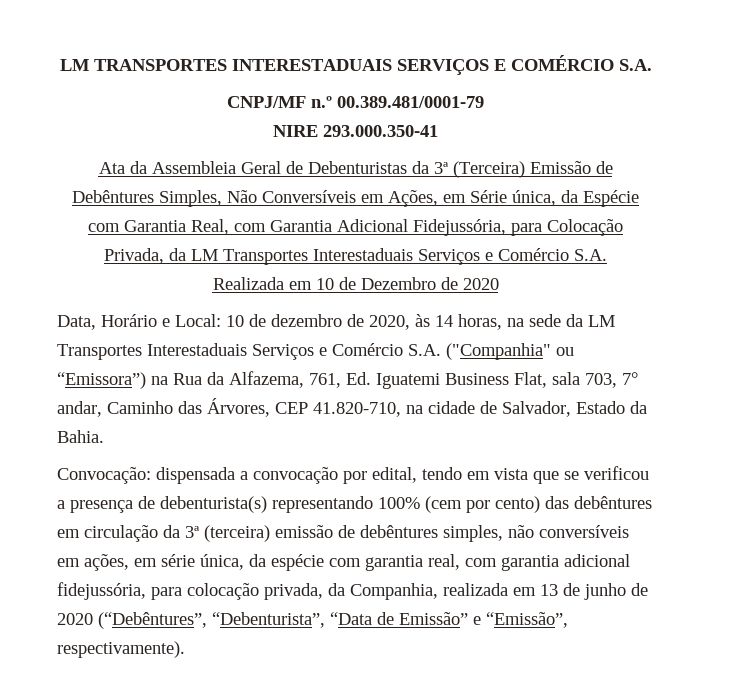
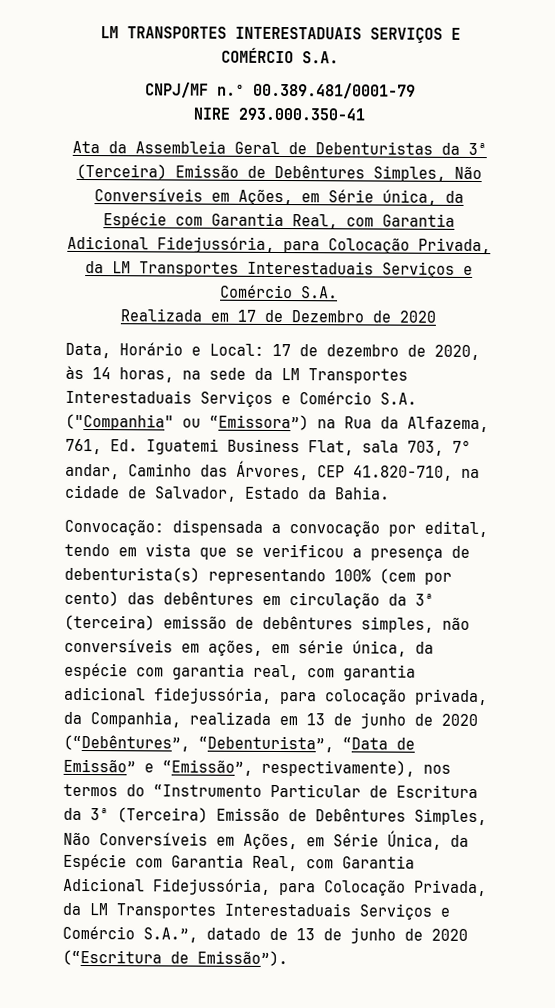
- Realizada em 10 de Dezembro de 2020
+ Realizada em 17 de Dezembro de 2020
- Data, Horário e Local: 10 de dezembro de 2020, às 14 horas, na sede da LM Transportes Interestaduais Serviços e Comércio S.A. ("Companhia" ou “Emissora”) na Rua da Alfazema, 761, Ed. Iguatemi Business Flat, sala 703, 7° andar, Caminho das Árvores, CEP 41.820-710, na cidade de Salvador, Estado da Bahia.
+ Data, Horário e Local: 17 de dezembro de 2020, às 14 horas, na sede da LM Transportes Interestaduais Serviços e Comércio S.A. ("Companhia" ou “Emissora”) na Rua da Alfazema, 761, Ed. Iguatemi Business Flat, sala 703, 7° andar, Caminho das Árvores, CEP 41.820-710, na cidade de Salvador, Estado da Bahia.
- dispensada a convocação por edital, tendo em vista que se verificou a presença de debenturista(s) representando 100% (cem por cento) das debêntures em circulação da 3ª (terceira) emissão de debêntures simples, não conversíveis em ações, em série única, da espécie com garantia real, com garantia adicional fidejussória, para colocação privada, da Companhia, realizada em 13 de junho de 2020 (“Debêntures”, “Debenturista”, “Data de Emissão” e “Emissão”, respectivamente).
+ dispensada a convocação por edital, tendo em vista que se verificou a presença de debenturista(s) representando 100% (cem por cento) das debêntures em circulação da 3ª (terceira) emissão de debêntures simples, não conversíveis em ações, em série única, da espécie com garantia real, com garantia adicional fidejussória, para colocação privada, da Companhia, realizada em 13 de junho de 2020 (“Debêntures”, “Debenturista”, “Data de Emissão” e “Emissão”, respectivamente), nos termos do “Instrumento Particular de Escritura da 3ª (Terceira) Emissão de Debêntures Simples, Não Conversíveis em Ações, em Série Única, da Espécie com Garantia Real, com Garantia Adicional Fidejussória, para Colocação Privada, da LM Transportes Interestaduais Serviços e Comércio S.A.”, datado de 13 de junho de 2020 (“Escritura de Emissão”).

